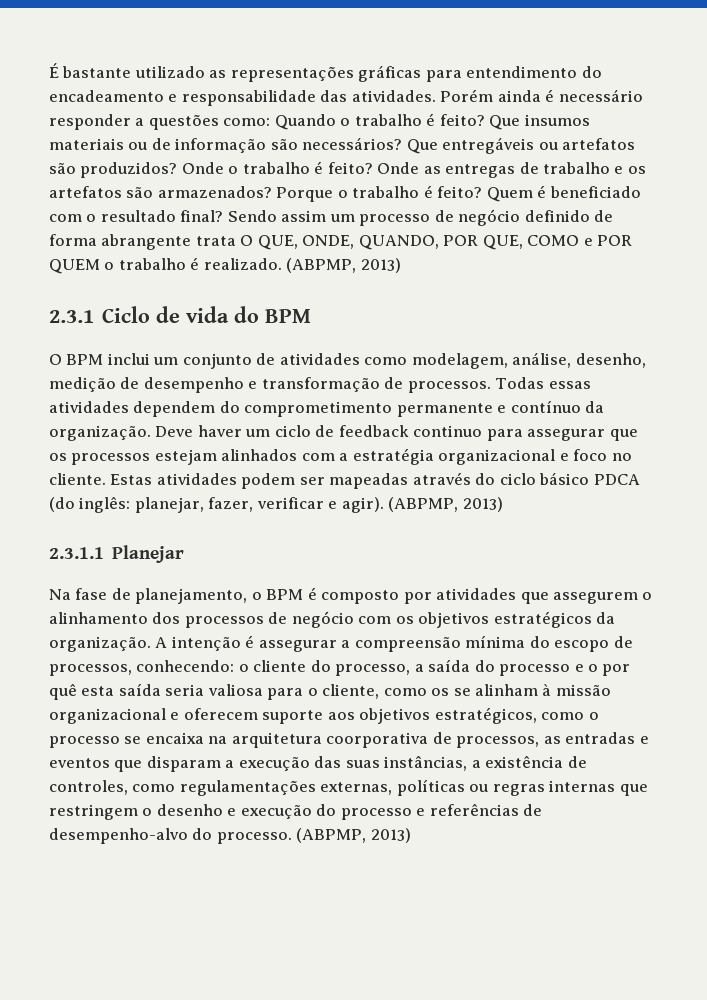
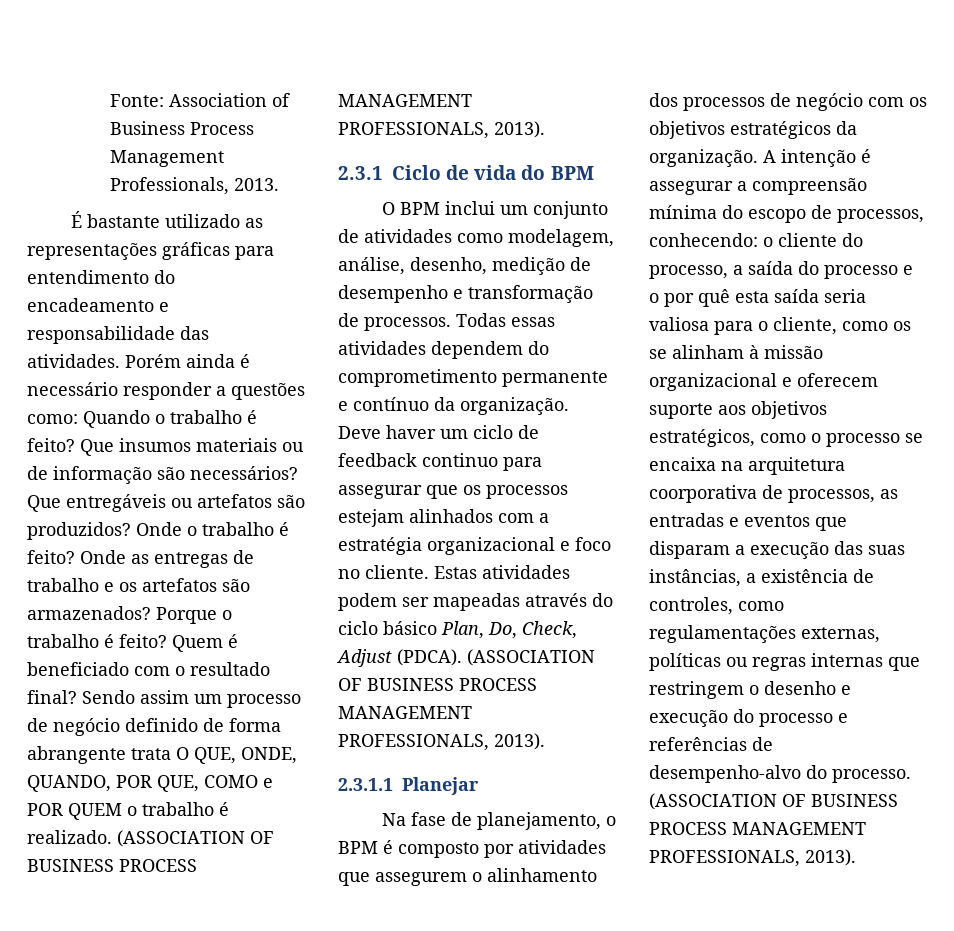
+ Fonte: Association of Business Process Management Professionals, 2013.
- Sendo assim um processo de negócio definido de forma abrangente trata O QUE, ONDE, QUANDO, POR QUE, COMO e POR QUEM o trabalho é realizado. (ABPMP, 2013)
+ Sendo assim um processo de negócio definido de forma abrangente trata O QUE, ONDE, QUANDO, POR QUE, COMO e POR QUEM o trabalho é realizado. (ASSOCIATION OF BUSINESS PROCESS MANAGEMENT PROFESSIONALS, 2013).
- Estas atividades podem ser mapeadas através do ciclo básico PDCA (do inglês: planejar, fazer, verificar e agir). (ABPMP, 2013)
+ Estas atividades podem ser mapeadas através do ciclo básico Plan, Do, Check, Adjust (PDCA). (ASSOCIATION OF BUSINESS PROCESS MANAGEMENT PROFESSIONALS, 2013).
- o cliente do processo, a saída do processo e o por quê esta saída seria valiosa para o cliente, como os se alinham à missão organizacional e oferecem suporte aos objetivos estratégicos, como o processo se encaixa na arquitetura coorporativa de processos, as entradas e eventos que disparam a execução das suas instâncias, a existência de controles, como regulamentações externas, políticas ou regras internas que restringem o desenho e execução do processo e referências de desempenho-alvo do processo. (ABPMP, 2013)
+ o cliente do processo, a saída do processo e o por quê esta saída seria valiosa para o cliente, como os se alinham à missão organizacional e oferecem suporte aos objetivos estratégicos, como o processo se encaixa na arquitetura coorporativa de processos, as entradas e eventos que disparam a execução das suas instâncias, a existência de controles, como regulamentações externas, políticas ou regras internas que restringem o desenho e execução do processo e referências de desempenho-alvo do processo. (ASSOCIATION OF BUSINESS PROCESS MANAGEMENT PROFESSIONALS, 2013).

